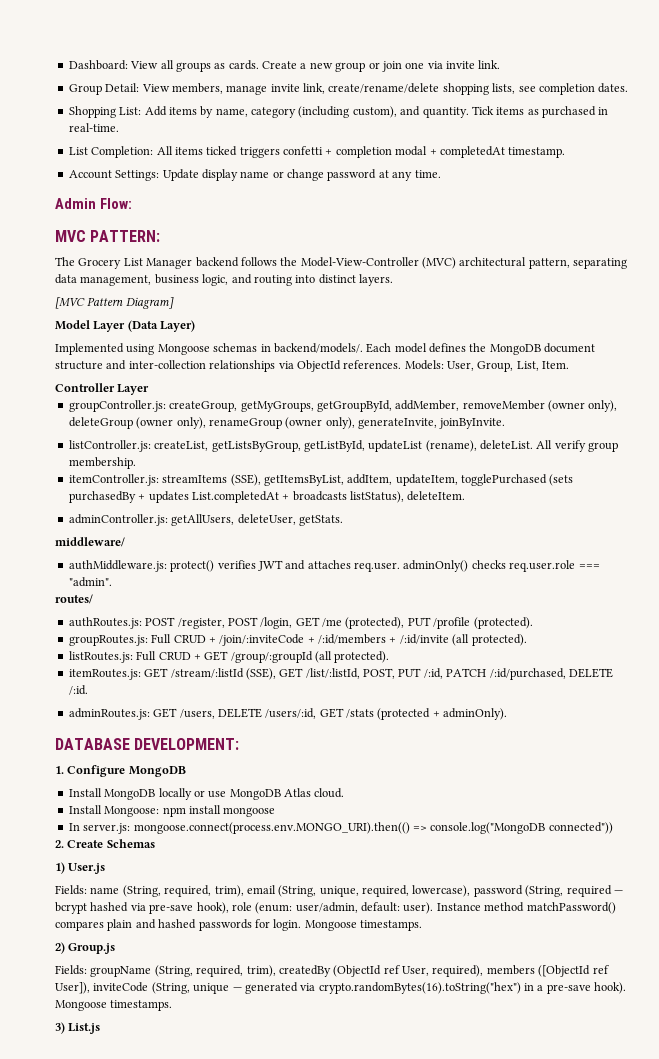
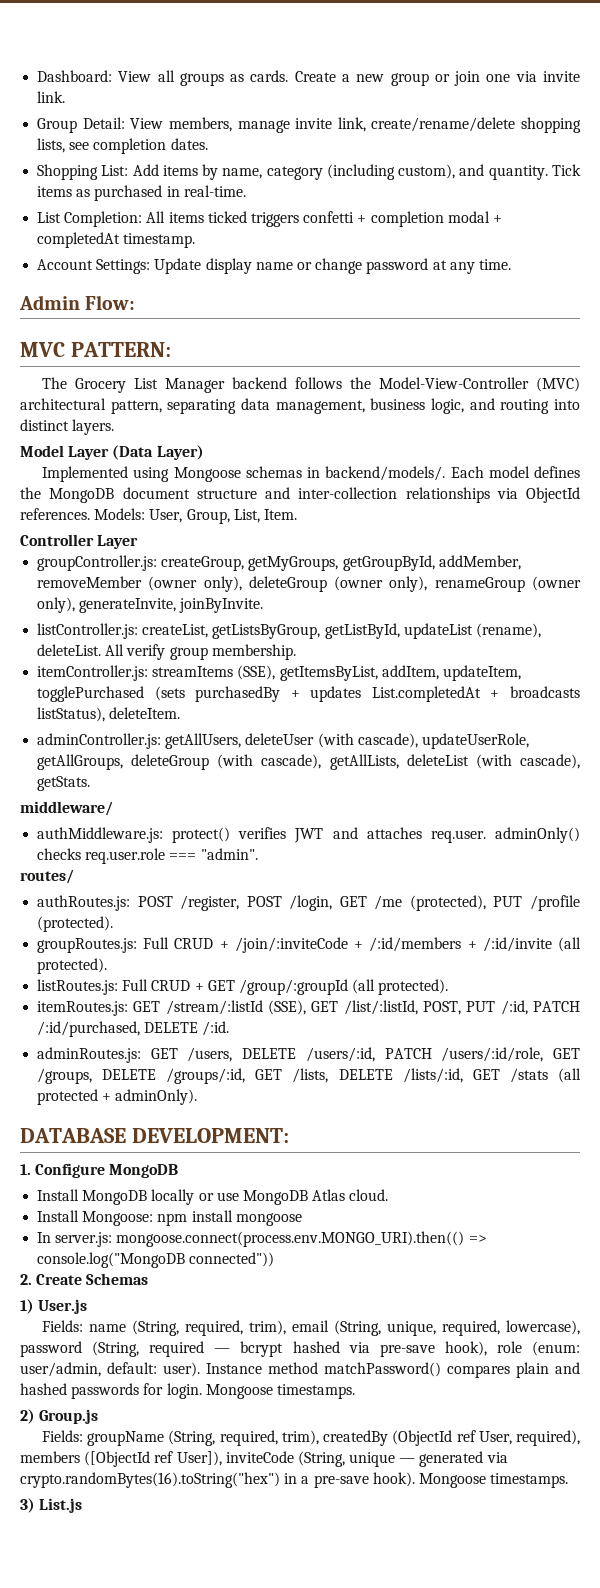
- [MVC Pattern Diagram]
- adminController.js: getAllUsers, deleteUser, getStats.
+ adminController.js: getAllUsers, deleteUser (with cascade), updateUserRole, getAllGroups, deleteGroup (with cascade), getAllLists, deleteList (with cascade), getStats.
- adminRoutes.js: GET /users, DELETE /users/:id, GET /stats (protected + adminOnly).
+ adminRoutes.js: GET /users, DELETE /users/:id, PATCH /users/:id/role, GET /groups, DELETE /groups/:id, GET /lists, DELETE /lists/:id, GET /stats (all protected + adminOnly).

